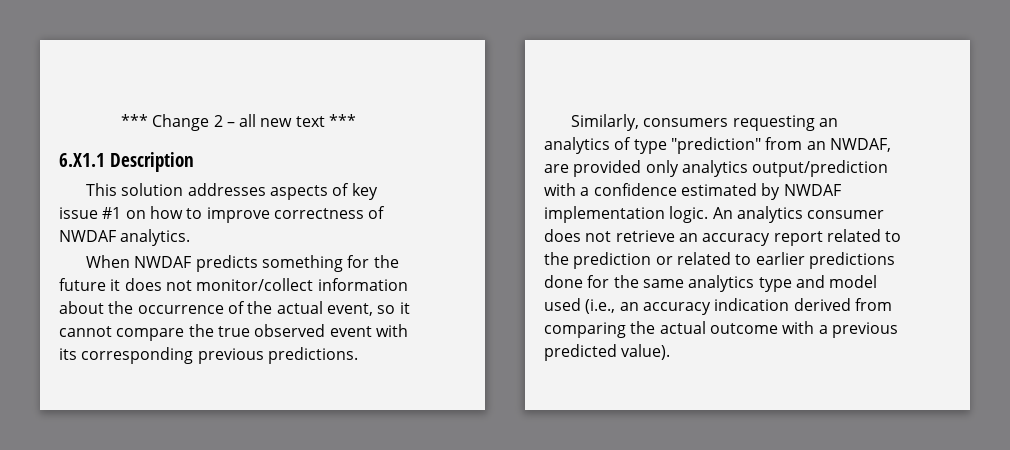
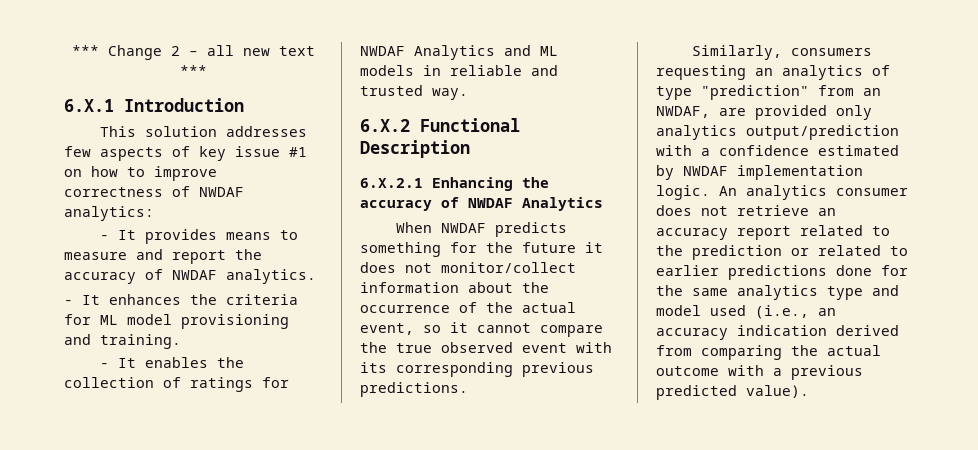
- 6.X1.1 Description
+ 6.X.1 Introduction
- This solution addresses aspects of key issue #1 on how to improve correctness of NWDAF analytics.
+ This solution addresses few aspects of key issue #1 on how to improve correctness of NWDAF analytics:
+ - It provides means to measure and report the accuracy of NWDAF analytics.
+ - It enhances the criteria for ML model provisioning and training.
+ - It enables the collection of ratings for NWDAF Analytics and ML models in reliable and trusted way.
+ 6.X.2 Functional Description
+ 6.X.2.1 Enhancing the accuracy of NWDAF Analytics

